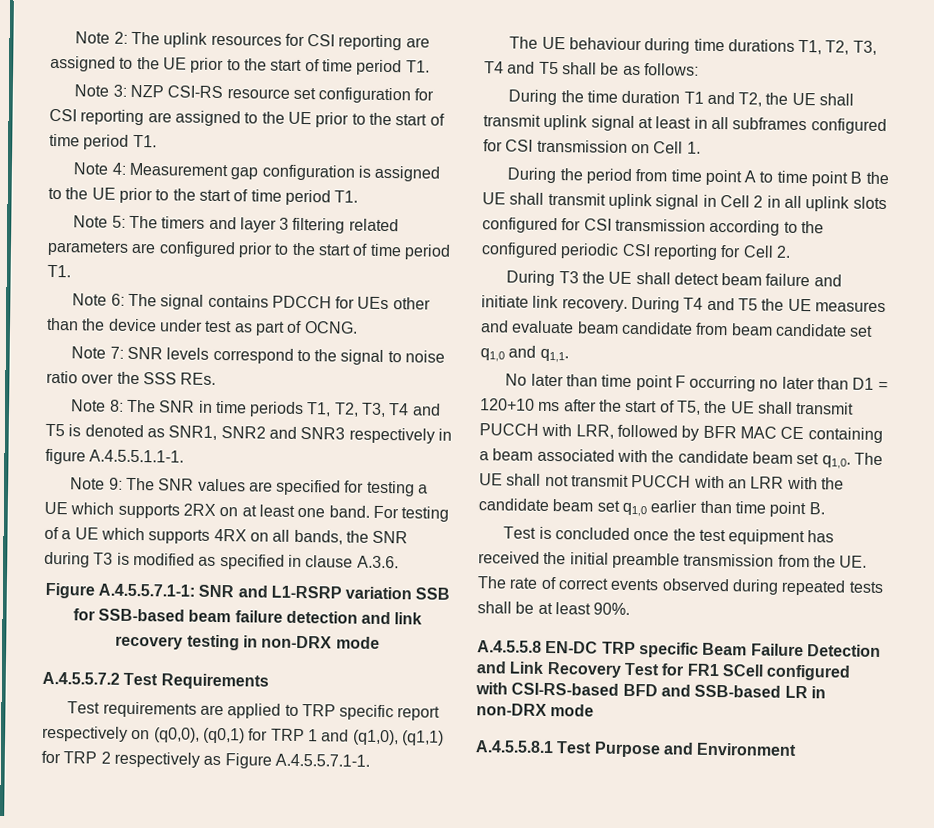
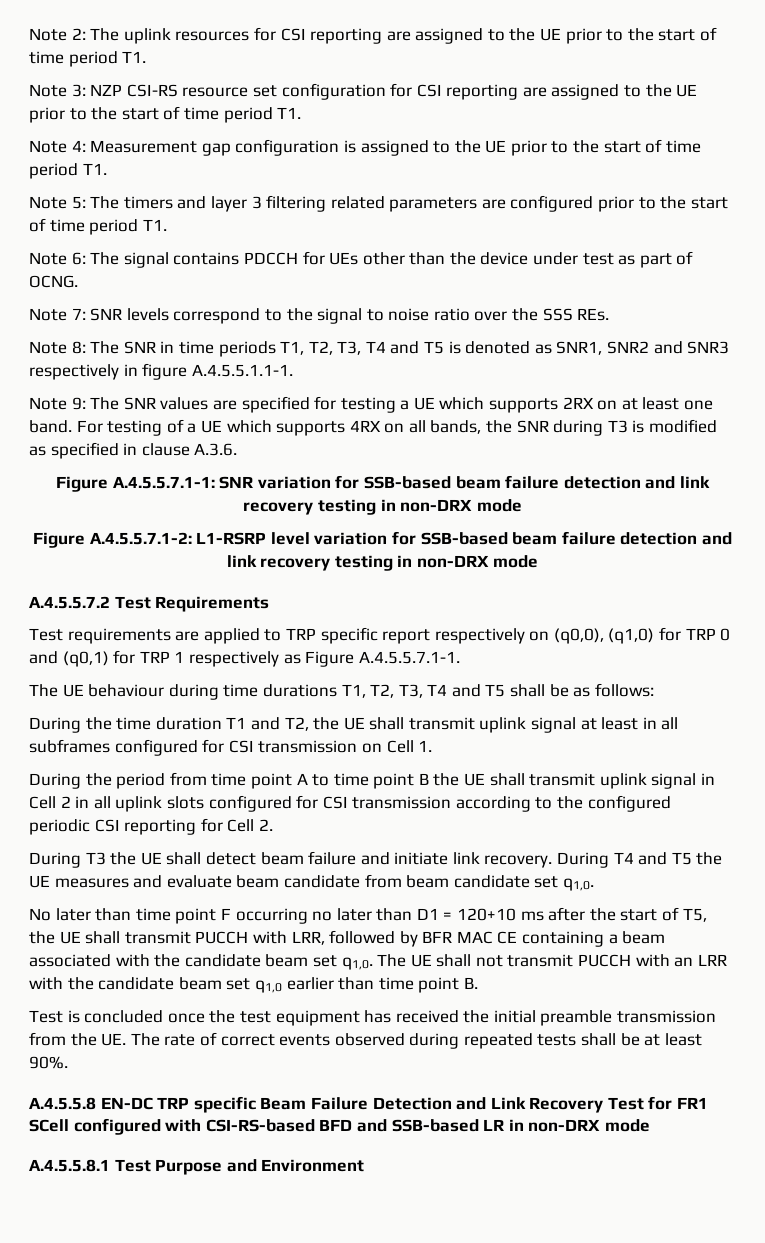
- Figure A.4.5.5.7.1-1: SNR and L1-RSRP variation SSB for SSB-based beam failure detection and link recovery testing in non-DRX mode
+ Figure A.4.5.5.7.1-1: SNR variation for SSB-based beam failure detection and link recovery testing in non-DRX mode
+ Figure A.4.5.5.7.1-2: L1-RSRP level variation for SSB-based beam failure detection and link recovery testing in non-DRX mode
- Test requirements are applied to TRP specific report respectively on (q0,0), (q0,1) for TRP 1 and (q1,0), (q1,1) for TRP 2 respectively as Figure A.4.5.5.7.1-1.
+ Test requirements are applied to TRP specific report respectively on (q0,0), (q1,0) for TRP 0 and (q0,1) for TRP 1 respectively as Figure A.4.5.5.7.1-1.
- During T4 and T5 the UE measures and evaluate beam candidate from beam candidate set q1,0 and q1,1.
+ During T4 and T5 the UE measures and evaluate beam candidate from beam candidate set q1,0.

